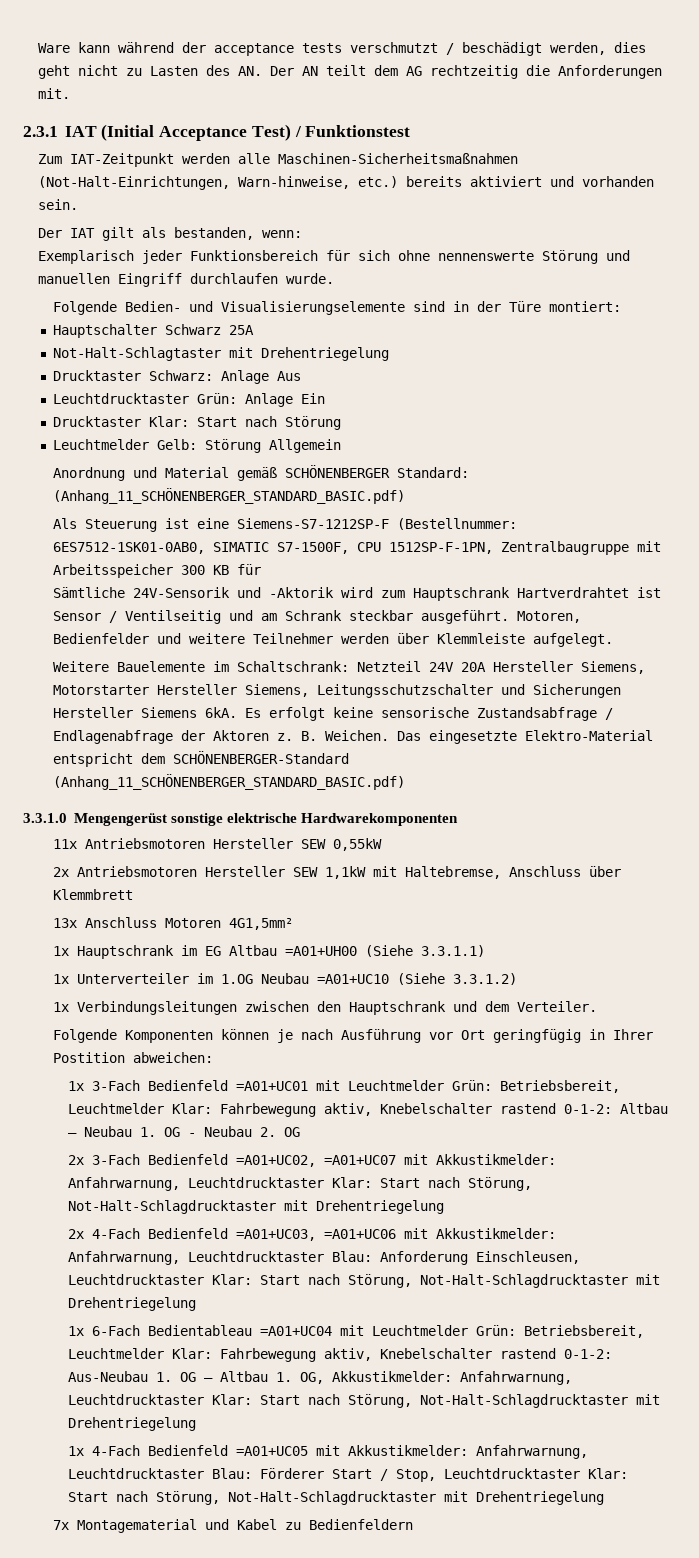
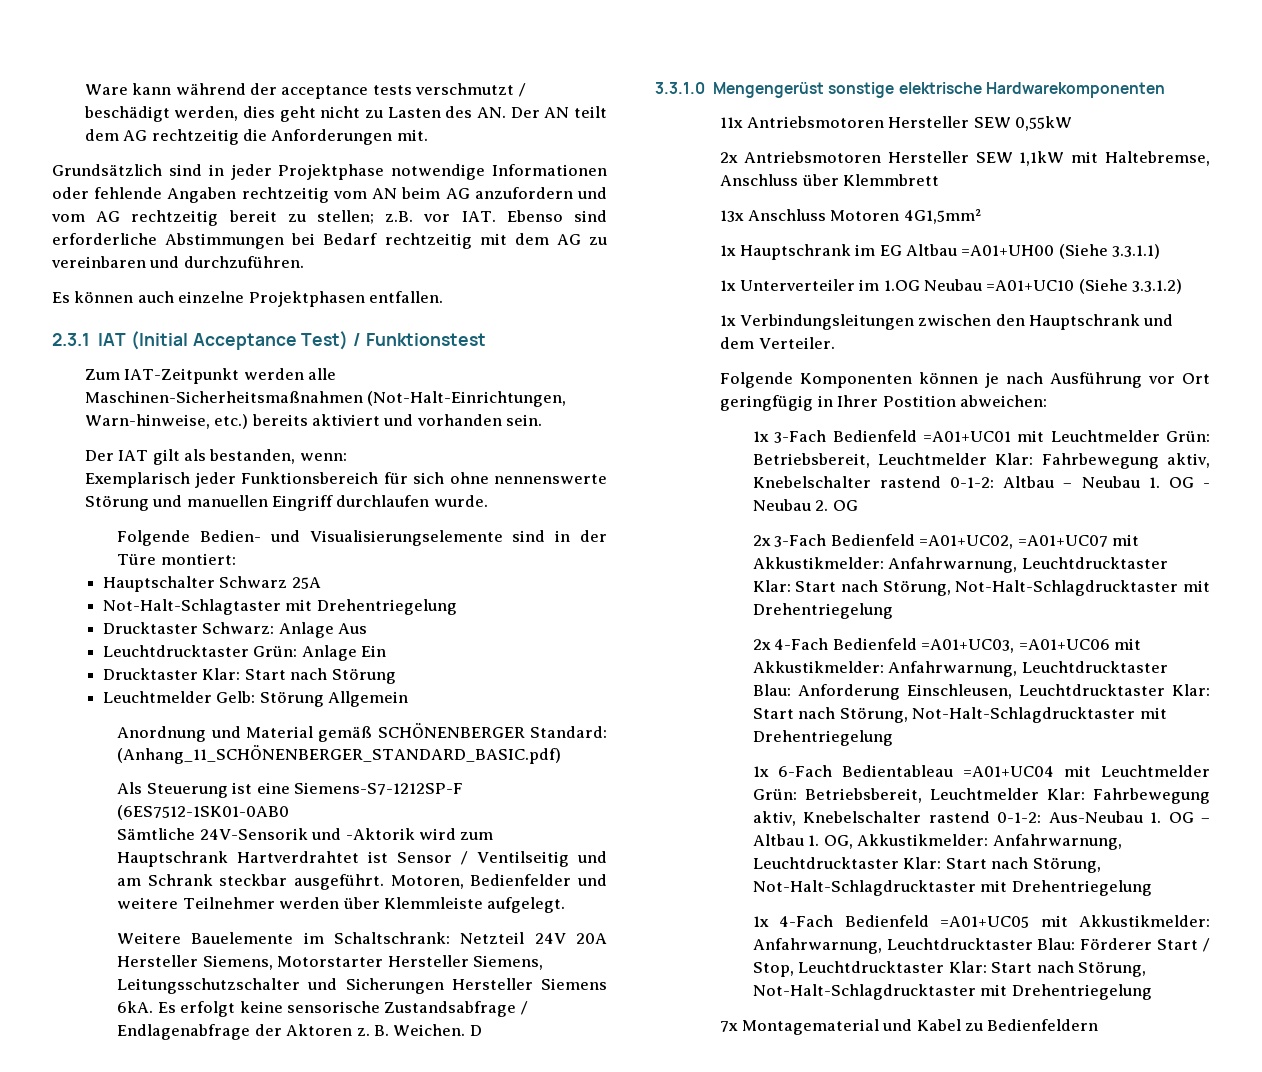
+ Grundsätzlich sind in jeder Projektphase notwendige Informationen oder fehlende Angaben rechtzeitig vom AN beim AG anzufordern und vom AG rechtzeitig bereit zu stellen; z.B. vor IAT. Ebenso sind erforderliche Abstimmungen bei Bedarf rechtzeitig mit dem AG zu vereinbaren und durchzuführen.
+ Es können auch einzelne Projektphasen entfallen.
- Als Steuerung ist eine Siemens-S7-1212SP-F (Bestellnummer: 6ES7512-1SK01-0AB0, SIMATIC S7-1500F, CPU 1512SP-F-1PN, Zentralbaugruppe mit Arbeitsspeicher 300 KB für
+ Als Steuerung ist eine Siemens-S7-1212SP-F (6ES7512-1SK01-0AB0
- Das eingesetzte Elektro-Material entspricht dem SCHÖNENBERGER-Standard (Anhang_11_SCHÖNENBERGER_STANDARD_BASIC.pdf)
+ D

